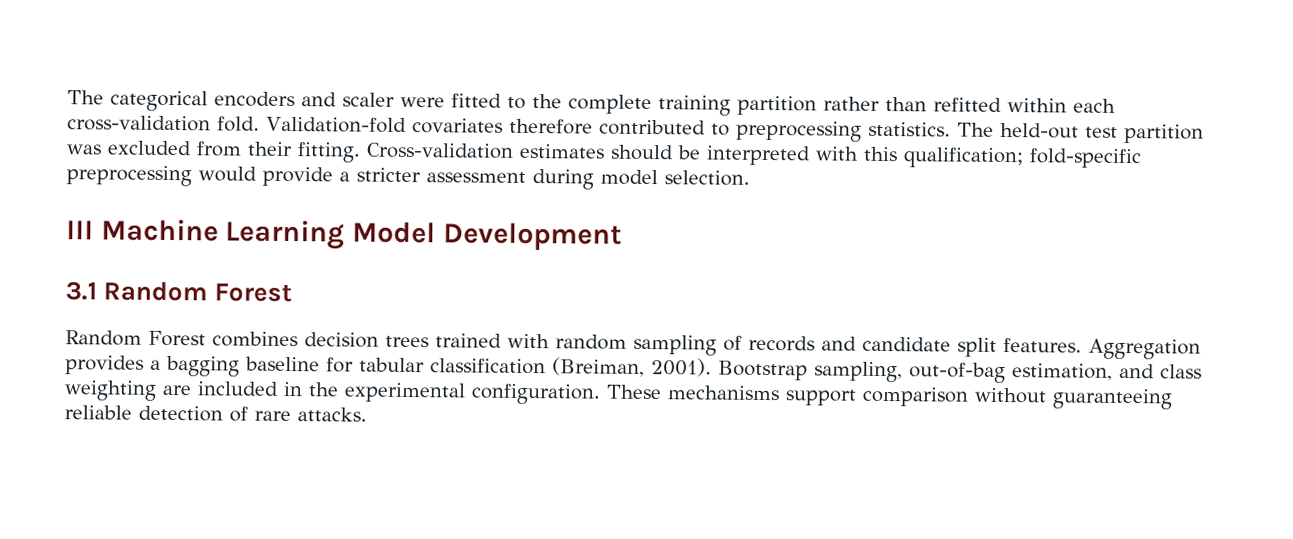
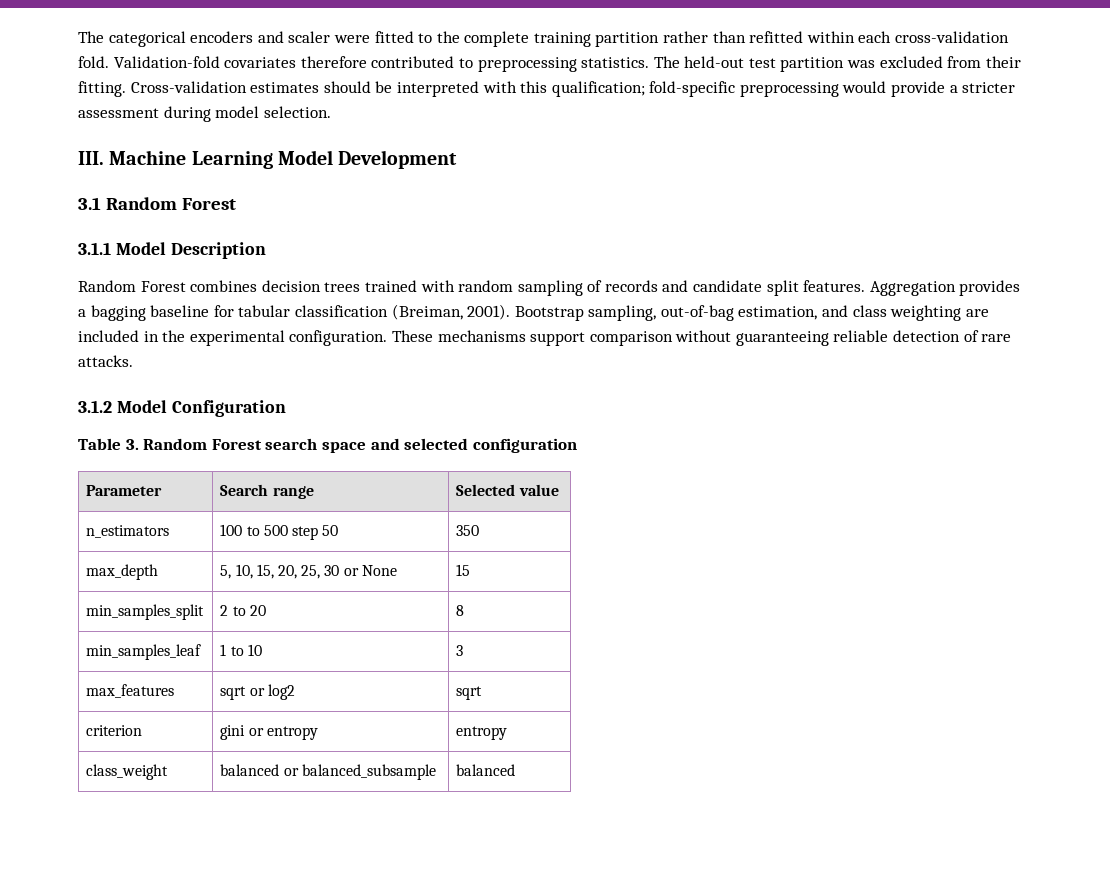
- III Machine Learning Model Development
+ III. Machine Learning Model Development
+ 3.1.1 Model Description
+ 3.1.2 Model Configuration
+ Table 3. Random Forest search space and selected configuration
+ Parameter | Search range | Selected value
+ n_estimators | 100 to 500 step 50 | 350
+ max_depth | 5, 10, 15, 20, 25, 30 or None | 15
+ min_samples_split | 2 to 20 | 8
+ min_samples_leaf | 1 to 10 | 3
+ max_features | sqrt or log2 | sqrt
+ criterion | gini or entropy | entropy
+ class_weight | balanced or balanced_subsample | balanced

